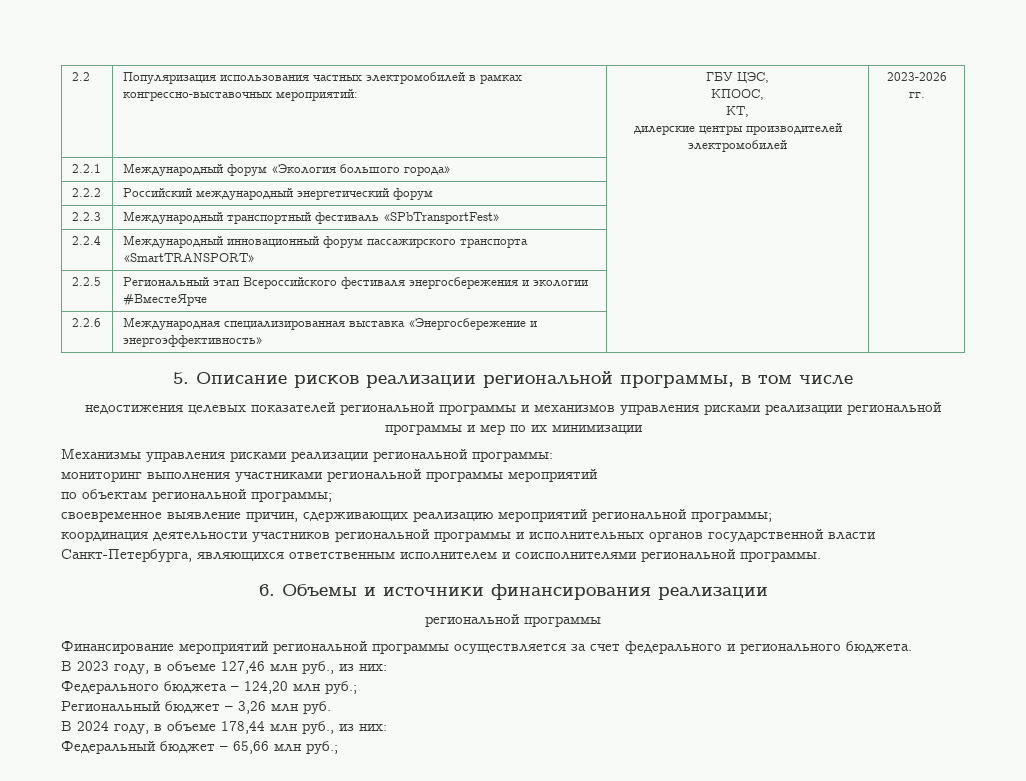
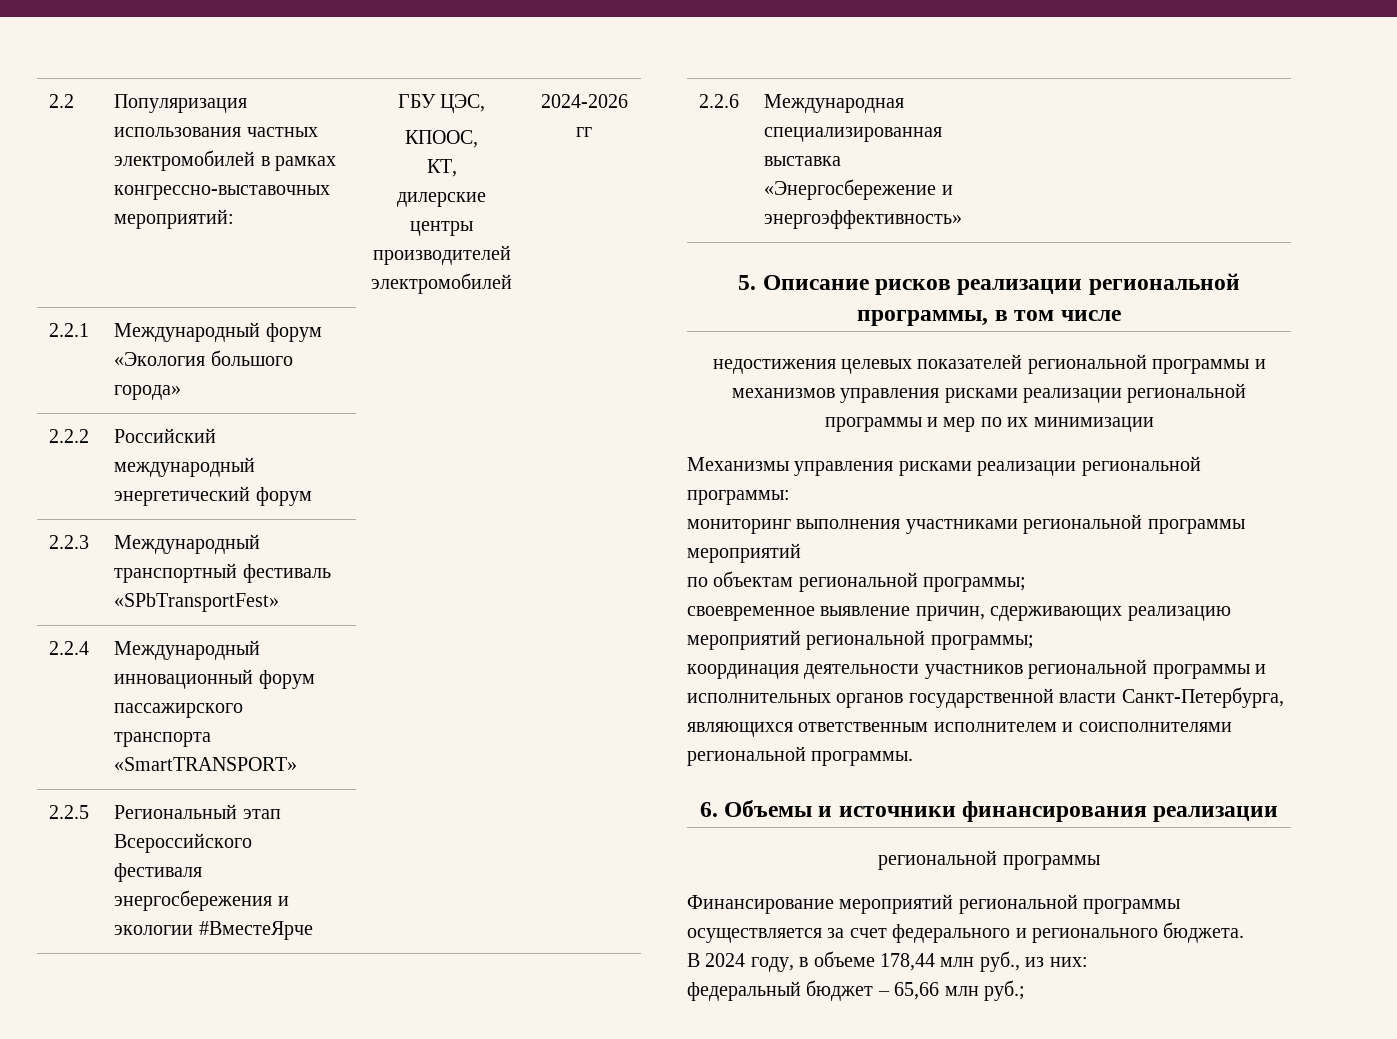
  2.2 | Популяризация использования частных электромобилей в рамках конгрессно-выставочных мероприятий: | ГБУ ЦЭС,
  КПООС,
  КТ,
- дилерские центры производителей электромобилей | 2023-2026 гг.
+ дилерские центры производителей электромобилей | 2024-2026 гг
- В 2023 году, в объеме 127,46 млн руб., из них:
- Федерального бюджета – 124,20 млн руб.;
- Региональный бюджет – 3,26 млн руб.
- Федеральный бюджет – 65,66 млн руб.;
+ федеральный бюджет – 65,66 млн руб.;

